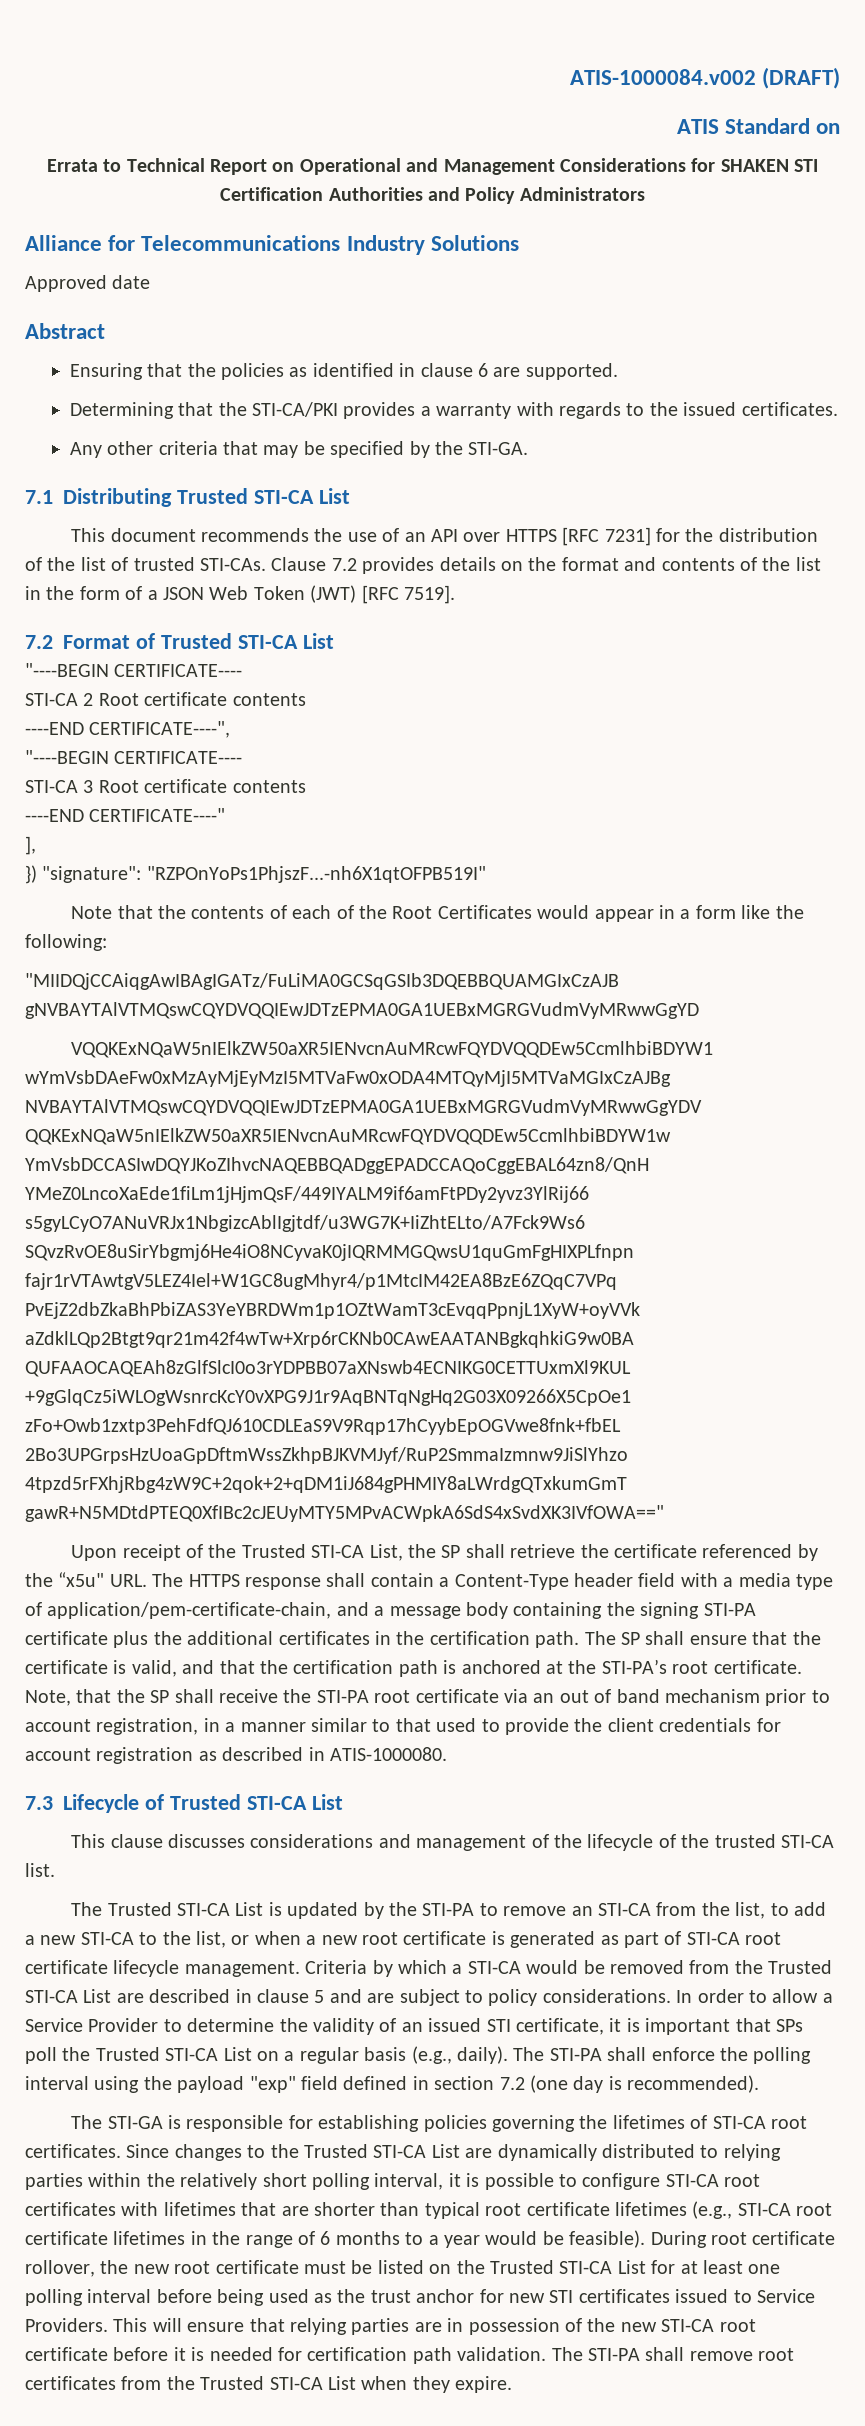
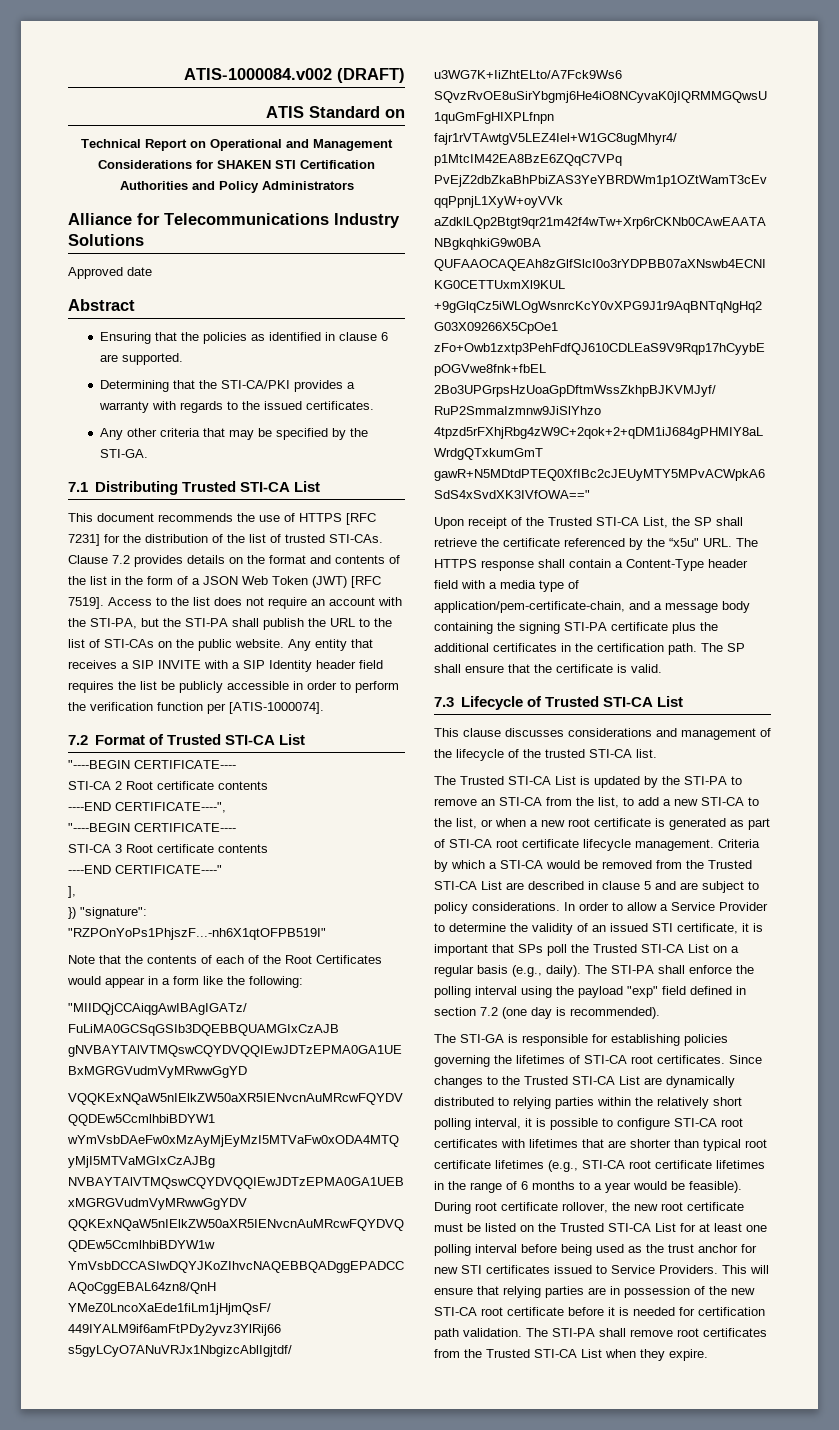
- Errata to Technical Report on Operational and Management Considerations for SHAKEN STI Certification Authorities and Policy Administrators
+ Technical Report on Operational and Management Considerations for SHAKEN STI Certification Authorities and Policy Administrators
- This document recommends the use of an API over HTTPS [RFC 7231] for the distribution of the list of trusted STI-CAs.
+ This document recommends the use of HTTPS [RFC 7231] for the distribution of the list of trusted STI-CAs.
+ Access to the list does not require an account with the STI-PA, but the STI-PA shall publish the URL to the list of STI-CAs on the public website. Any entity that receives a SIP INVITE with a SIP Identity header field requires the list be publicly accessible in order to perform the verification function per [ATIS-1000074].
- The SP shall ensure that the certificate is valid, and that the certification path is anchored at the STI-PA’s root certificate. Note, that the SP shall receive the STI-PA root certificate via an out of band mechanism prior to account registration, in a manner similar to that used to provide the client credentials for account registration as described in ATIS-1000080.
+ The SP shall ensure that the certificate is valid.

